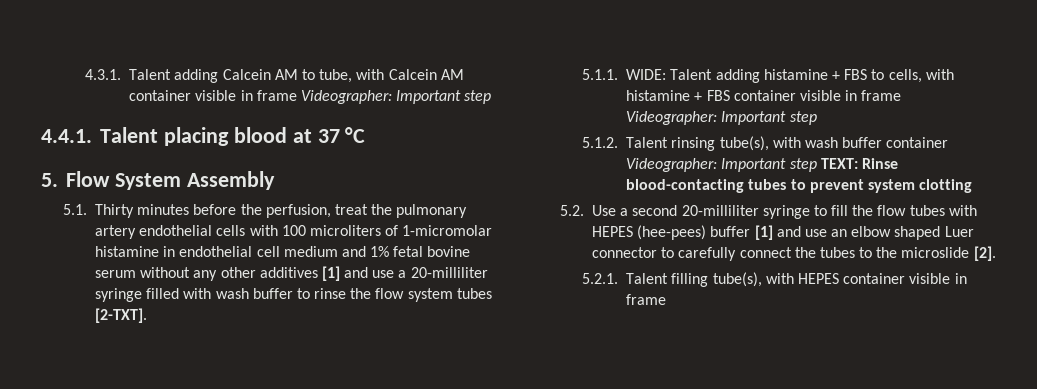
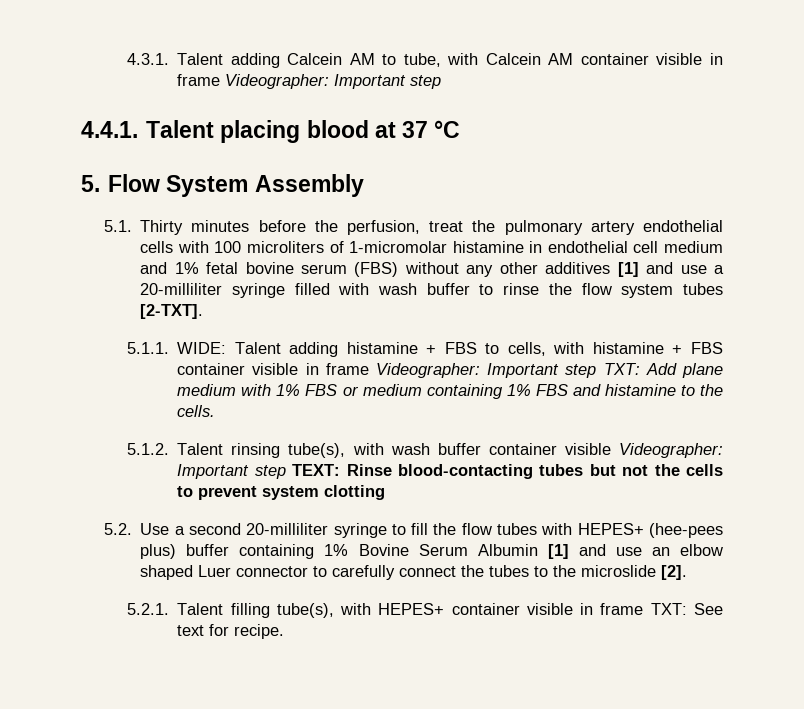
- 5.1. Thirty minutes before the perfusion, treat the pulmonary artery endothelial cells with 100 microliters of 1-micromolar histamine in endothelial cell medium and 1% fetal bovine serum without any other additives [1] and use a 20-milliliter syringe filled with wash buffer to rinse the flow system tubes [2-TXT].
+ 5.1. Thirty minutes before the perfusion, treat the pulmonary artery endothelial cells with 100 microliters of 1-micromolar histamine in endothelial cell medium and 1% fetal bovine serum (FBS) without any other additives [1] and use a 20-milliliter syringe filled with wash buffer to rinse the flow system tubes [2-TXT].
- 5.1.1. WIDE: Talent adding histamine + FBS to cells, with histamine + FBS container visible in frame Videographer: Important step
+ 5.1.1. WIDE: Talent adding histamine + FBS to cells, with histamine + FBS container visible in frame Videographer: Important step TXT: Add plane medium with 1% FBS or medium containing 1% FBS and histamine to the cells.
- 5.1.2. Talent rinsing tube(s), with wash buffer container Videographer: Important step TEXT: Rinse blood-contacting tubes to prevent system clotting
+ 5.1.2. Talent rinsing tube(s), with wash buffer container visible Videographer: Important step TEXT: Rinse blood-contacting tubes but not the cells to prevent system clotting
- 5.2. Use a second 20-milliliter syringe to fill the flow tubes with HEPES (hee-pees) buffer [1] and use an elbow shaped Luer connector to carefully connect the tubes to the microslide [2].
+ 5.2. Use a second 20-milliliter syringe to fill the flow tubes with HEPES+ (hee-pees plus) buffer containing 1% Bovine Serum Albumin [1] and use an elbow shaped Luer connector to carefully connect the tubes to the microslide [2].
- 5.2.1. Talent filling tube(s), with HEPES container visible in frame
+ 5.2.1. Talent filling tube(s), with HEPES+ container visible in frame TXT: See text for recipe.

